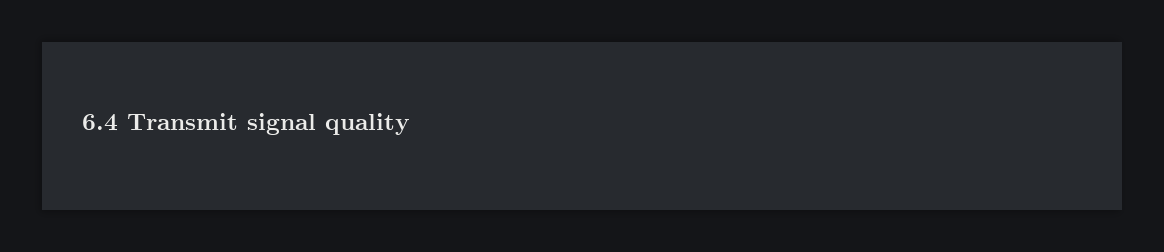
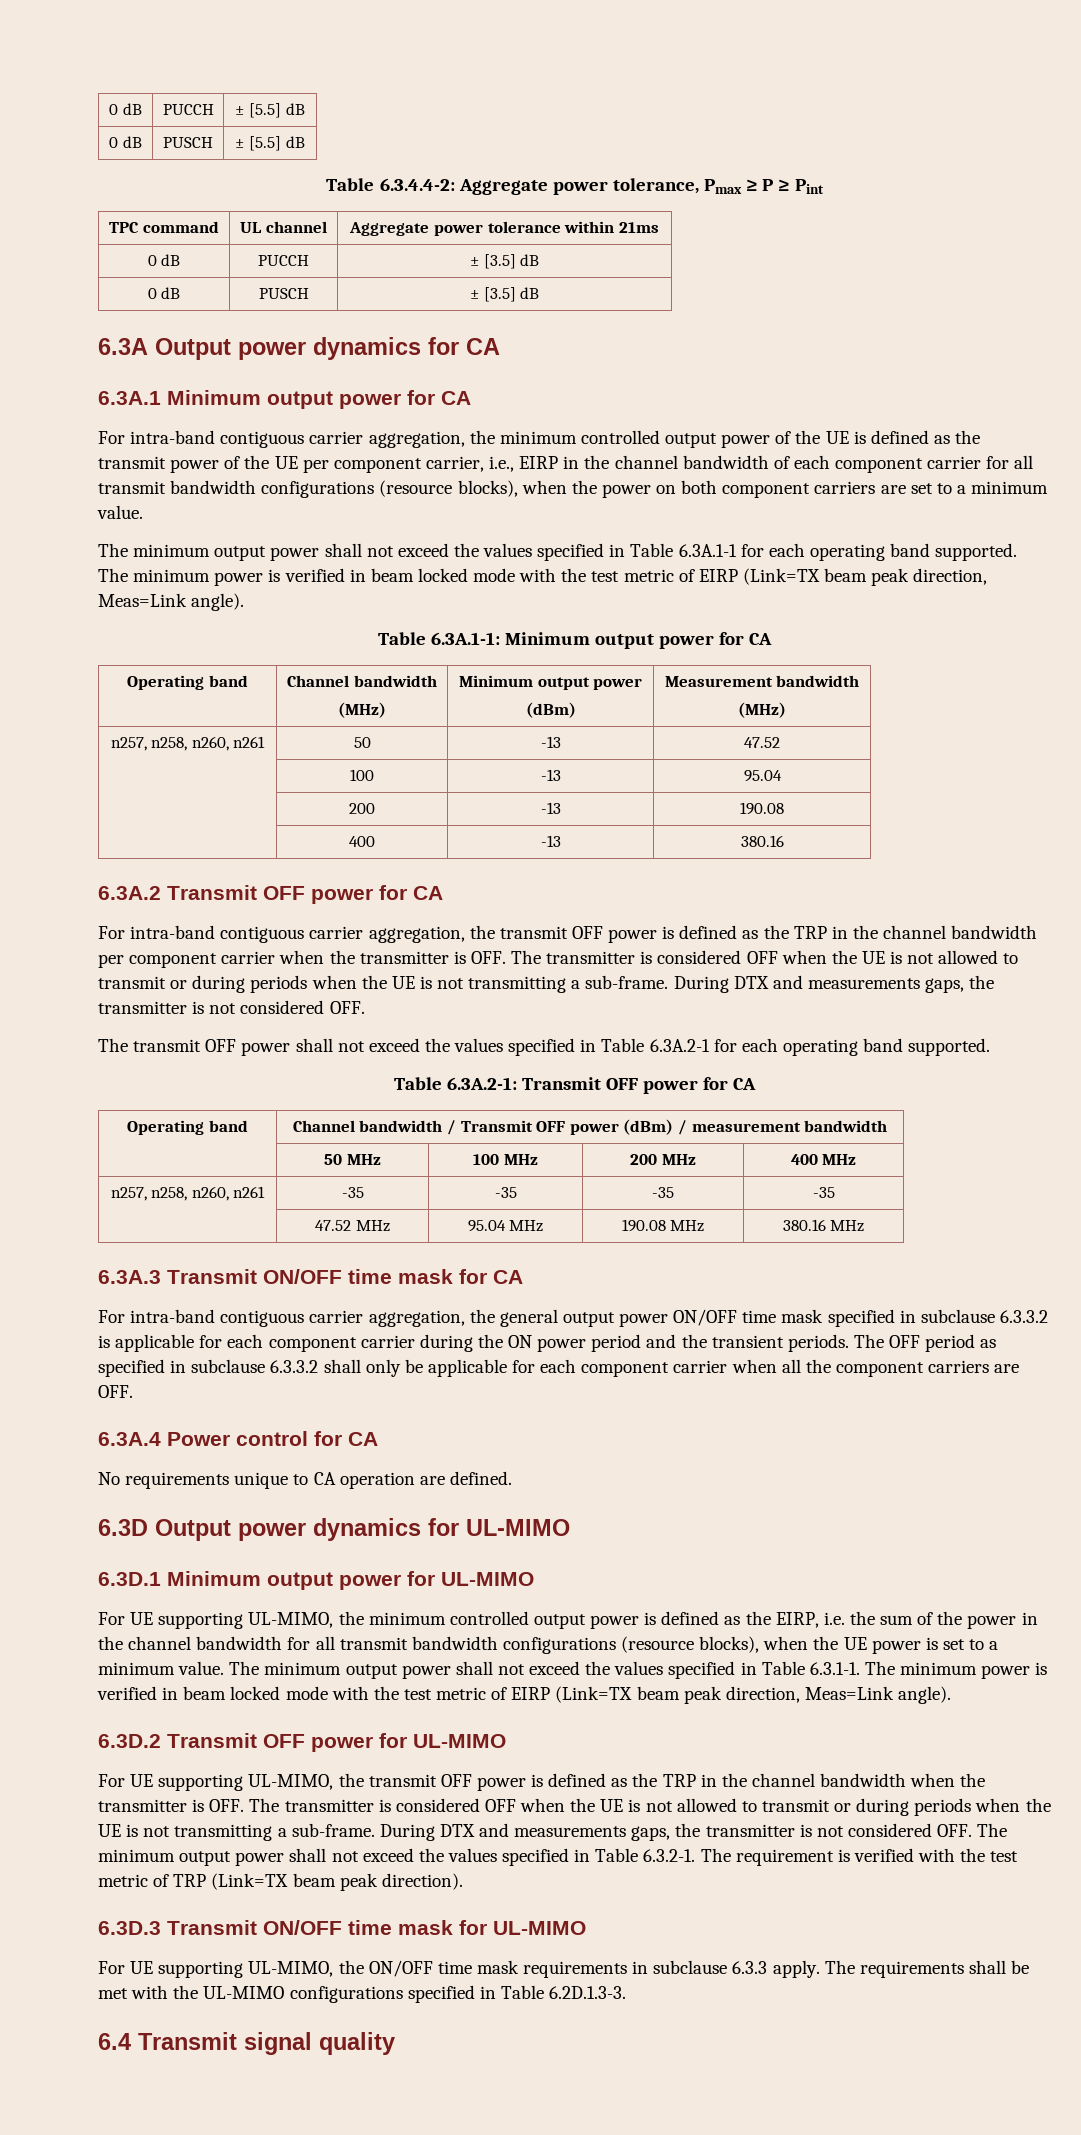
+ 0 dB | PUCCH | ± [5.5] dB
+ 0 dB | PUSCH | ± [5.5] dB
+ Table 6.3.4.4-2: Aggregate power tolerance, Pmax ≥ P ≥ Pint
+ TPC command | UL channel | Aggregate power tolerance within 21ms
+ 0 dB | PUCCH | ± [3.5] dB
+ 0 dB | PUSCH | ± [3.5] dB
+ 6.3A Output power dynamics for CA
+ 6.3A.1 Minimum output power for CA
+ For intra-band contiguous carrier aggregation, the minimum controlled output power of the UE is defined as the transmit power of the UE per component carrier, i.e., EIRP in the channel bandwidth of each component carrier for all transmit bandwidth configurations (resource blocks), when the power on both component carriers are set to a minimum value.
+ The minimum output power shall not exceed the values specified in Table 6.3A.1-1 for each operating band supported. The minimum power is verified in beam locked mode with the test metric of EIRP (Link=TX beam peak direction, Meas=Link angle).
+ Table 6.3A.1-1: Minimum output power for CA
+ Operating band | Channel bandwidth
+ (MHz) | Minimum output power
+ (dBm) | Measurement bandwidth
+ (MHz)
+ n257, n258, n260, n261 | 50 | -13 | 47.52
+ | 100 | -13 | 95.04
+ | 200 | -13 | 190.08
+ | 400 | -13 | 380.16
+ 6.3A.2 Transmit OFF power for CA
+ For intra-band contiguous carrier aggregation, the transmit OFF power is defined as the TRP in the channel bandwidth per component carrier when the transmitter is OFF. The transmitter is considered OFF when the UE is not allowed to transmit or during periods when the UE is not transmitting a sub-frame. During DTX and measurements gaps, the transmitter is not considered OFF.
+ The transmit OFF power shall not exceed the values specified in Table 6.3A.2-1 for each operating band supported.
+ Table 6.3A.2-1: Transmit OFF power for CA
+ Operating band | Channel bandwidth / Transmit OFF power (dBm) / measurement bandwidth
+ | 50 MHz | 100 MHz | 200 MHz | 400 MHz
+ n257, n258, n260, n261 | -35 | -35 | -35 | -35
+ | 47.52 MHz | 95.04 MHz | 190.08 MHz | 380.16 MHz
+ 6.3A.3 Transmit ON/OFF time mask for CA
+ For intra-band contiguous carrier aggregation, the general output power ON/OFF time mask specified in subclause 6.3.3.2 is applicable for each component carrier during the ON power period and the transient periods. The OFF period as specified in subclause 6.3.3.2 shall only be applicable for each component carrier when all the component carriers are OFF.
+ 6.3A.4 Power control for CA
+ No requirements unique to CA operation are defined.
+ 6.3D Output power dynamics for UL-MIMO
+ 6.3D.1 Minimum output power for UL-MIMO
+ For UE supporting UL-MIMO, the minimum controlled output power is defined as the EIRP, i.e. the sum of the power in the channel bandwidth for all transmit bandwidth configurations (resource blocks), when the UE power is set to a minimum value. The minimum output power shall not exceed the values specified in Table 6.3.1-1. The minimum power is verified in beam locked mode with the test metric of EIRP (Link=TX beam peak direction, Meas=Link angle).
+ 6.3D.2 Transmit OFF power for UL-MIMO
+ For UE supporting UL-MIMO, the transmit OFF power is defined as the TRP in the channel bandwidth when the transmitter is OFF. The transmitter is considered OFF when the UE is not allowed to transmit or during periods when the UE is not transmitting a sub-frame. During DTX and measurements gaps, the transmitter is not considered OFF. The minimum output power shall not exceed the values specified in Table 6.3.2-1. The requirement is verified with the test metric of TRP (Link=TX beam peak direction).
+ 6.3D.3 Transmit ON/OFF time mask for UL-MIMO
+ For UE supporting UL-MIMO, the ON/OFF time mask requirements in subclause 6.3.3 apply. The requirements shall be met with the UL-MIMO configurations specified in Table 6.2D.1.3-3.

